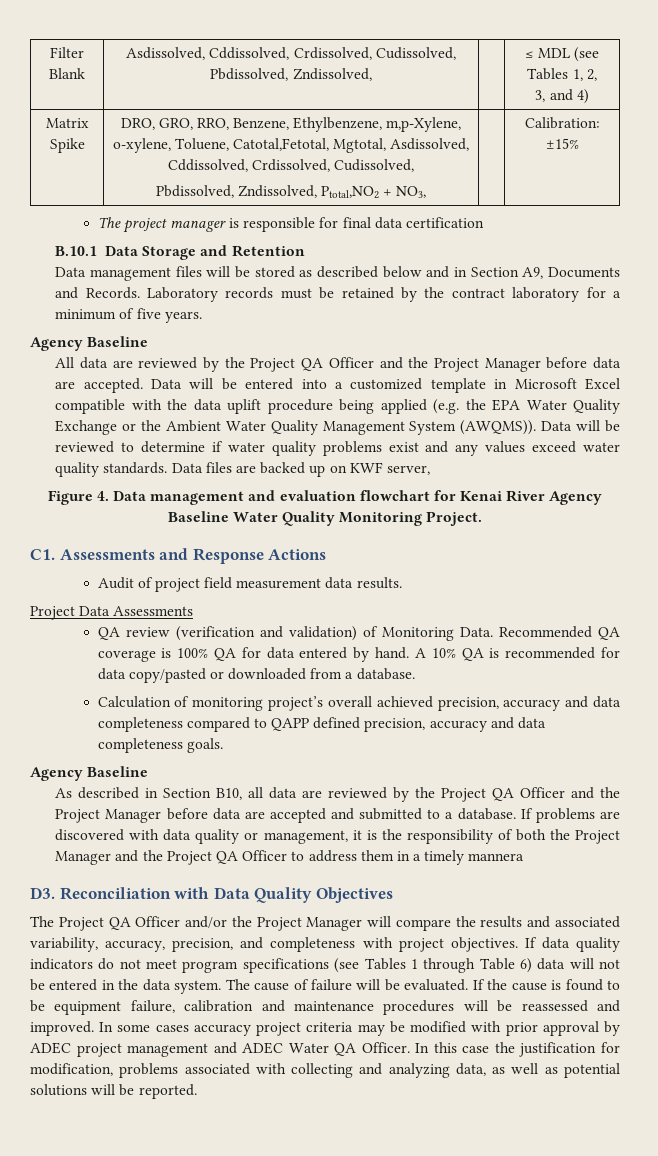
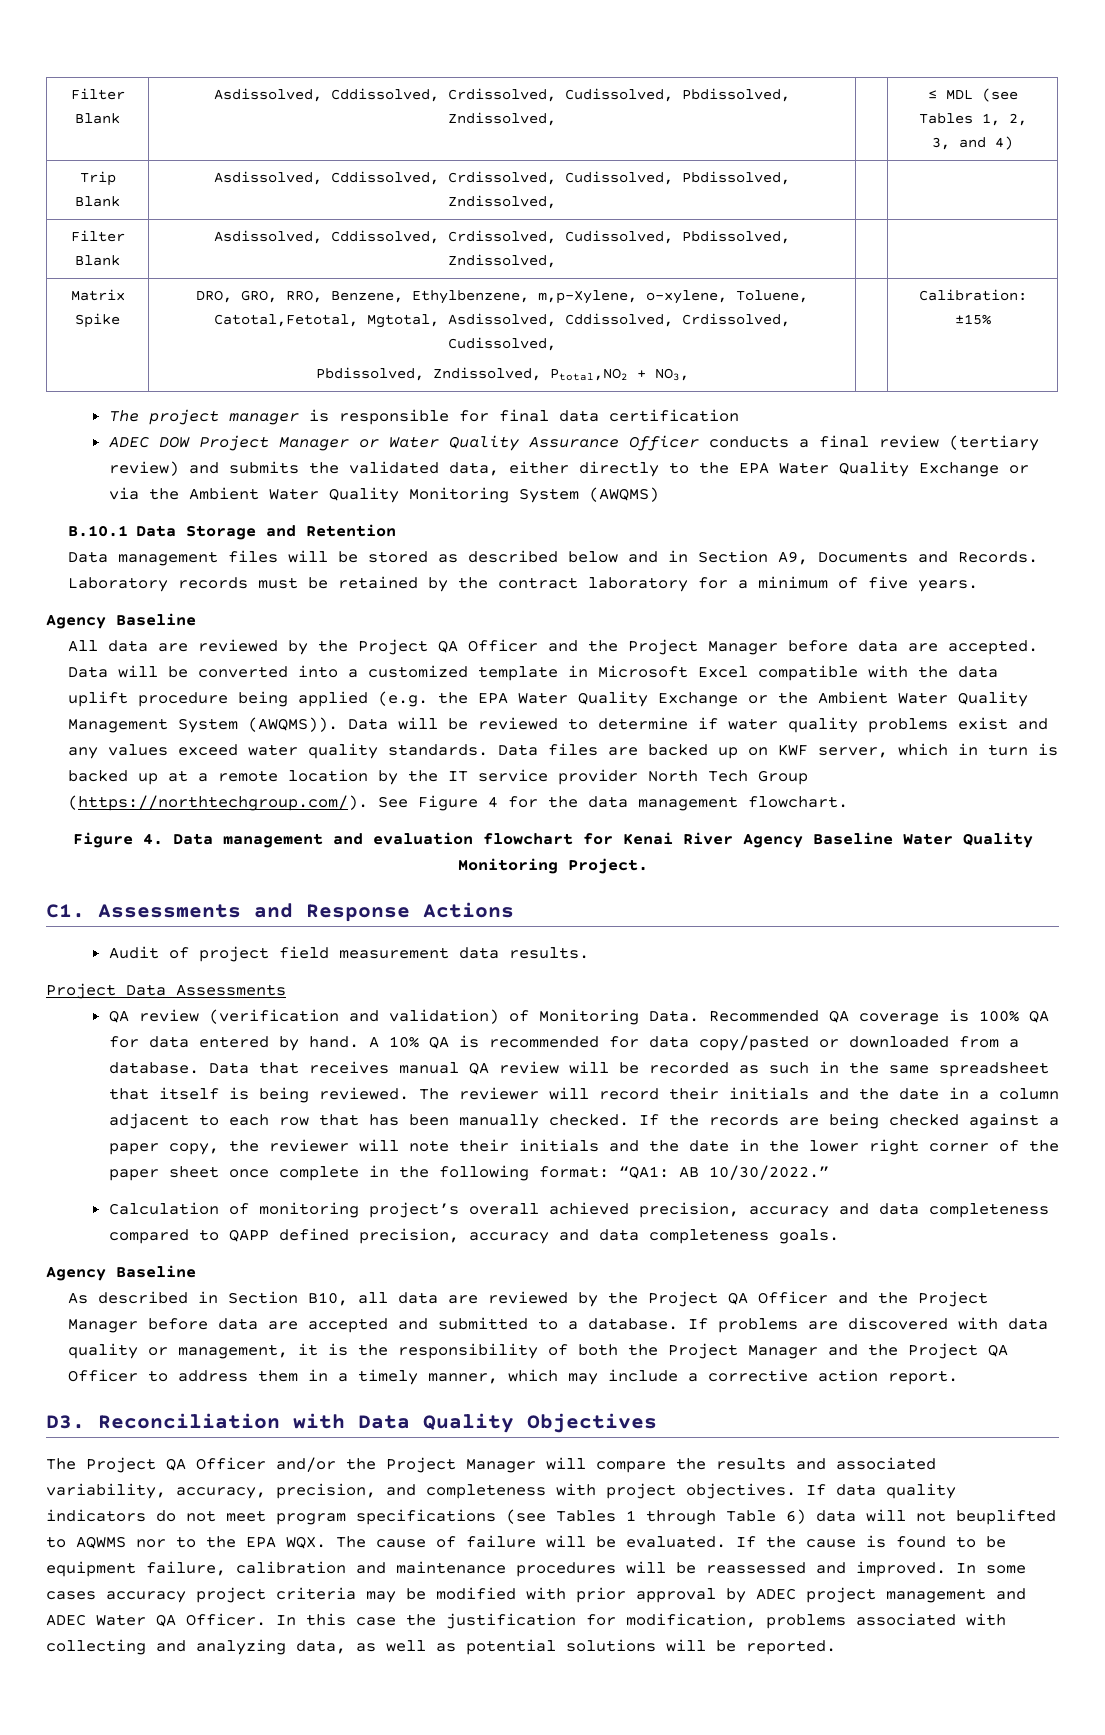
+ Trip Blank | Asdissolved, Cddissolved, Crdissolved, Cudissolved, Pbdissolved, Zndissolved, | |
+ Filter Blank | Asdissolved, Cddissolved, Crdissolved, Cudissolved, Pbdissolved, Zndissolved, | |
+ ADEC DOW Project Manager or Water Quality Assurance Officer conducts a final review (tertiary review) and submits the validated data, either directly to the EPA Water Quality Exchange or via the Ambient Water Quality Monitoring System (AWQMS)
- Data will be entered into a customized template in Microsoft Excel compatible with the data uplift procedure being applied (e.g. the EPA Water Quality Exchange or the Ambient Water Quality Management System (AWQMS)).
+ Data will be converted into a customized template in Microsoft Excel compatible with the data uplift procedure being applied (e.g. the EPA Water Quality Exchange or the Ambient Water Quality Management System (AWQMS)).
- Data files are backed up on KWF server,
+ Data files are backed up on KWF server, which in turn is backed up at a remote location by the IT service provider North Tech Group (https://northtechgroup.com/). See Figure 4 for the data management flowchart.
+ Data that receives manual QA review will be recorded as such in the same spreadsheet that itself is being reviewed. The reviewer will record their initials and the date in a column adjacent to each row that has been manually checked. If the records are being checked against a paper copy, the reviewer will note their initials and the date in the lower right corner of the paper sheet once complete in the following format: “QA1: AB 10/30/2022.”
- If problems are discovered with data quality or management, it is the responsibility of both the Project Manager and the Project QA Officer to address them in a timely mannera
+ If problems are discovered with data quality or management, it is the responsibility of both the Project Manager and the Project QA Officer to address them in a timely manner, which may include a corrective action report.
- If data quality indicators do not meet program specifications (see Tables 1 through Table 6) data will not be entered in the data system. The cause of failure will be evaluated.
+ If data quality indicators do not meet program specifications (see Tables 1 through Table 6) data will not beuplifted to AQWMS nor to the EPA WQX. The cause of failure will be evaluated.

